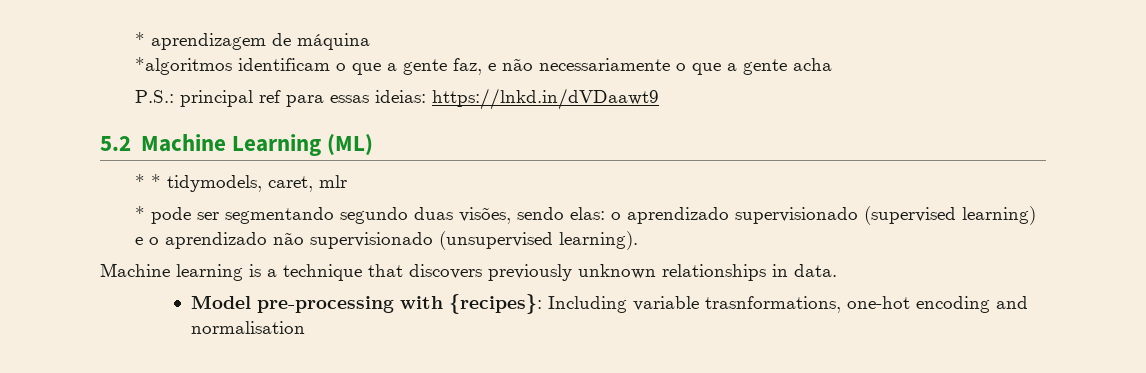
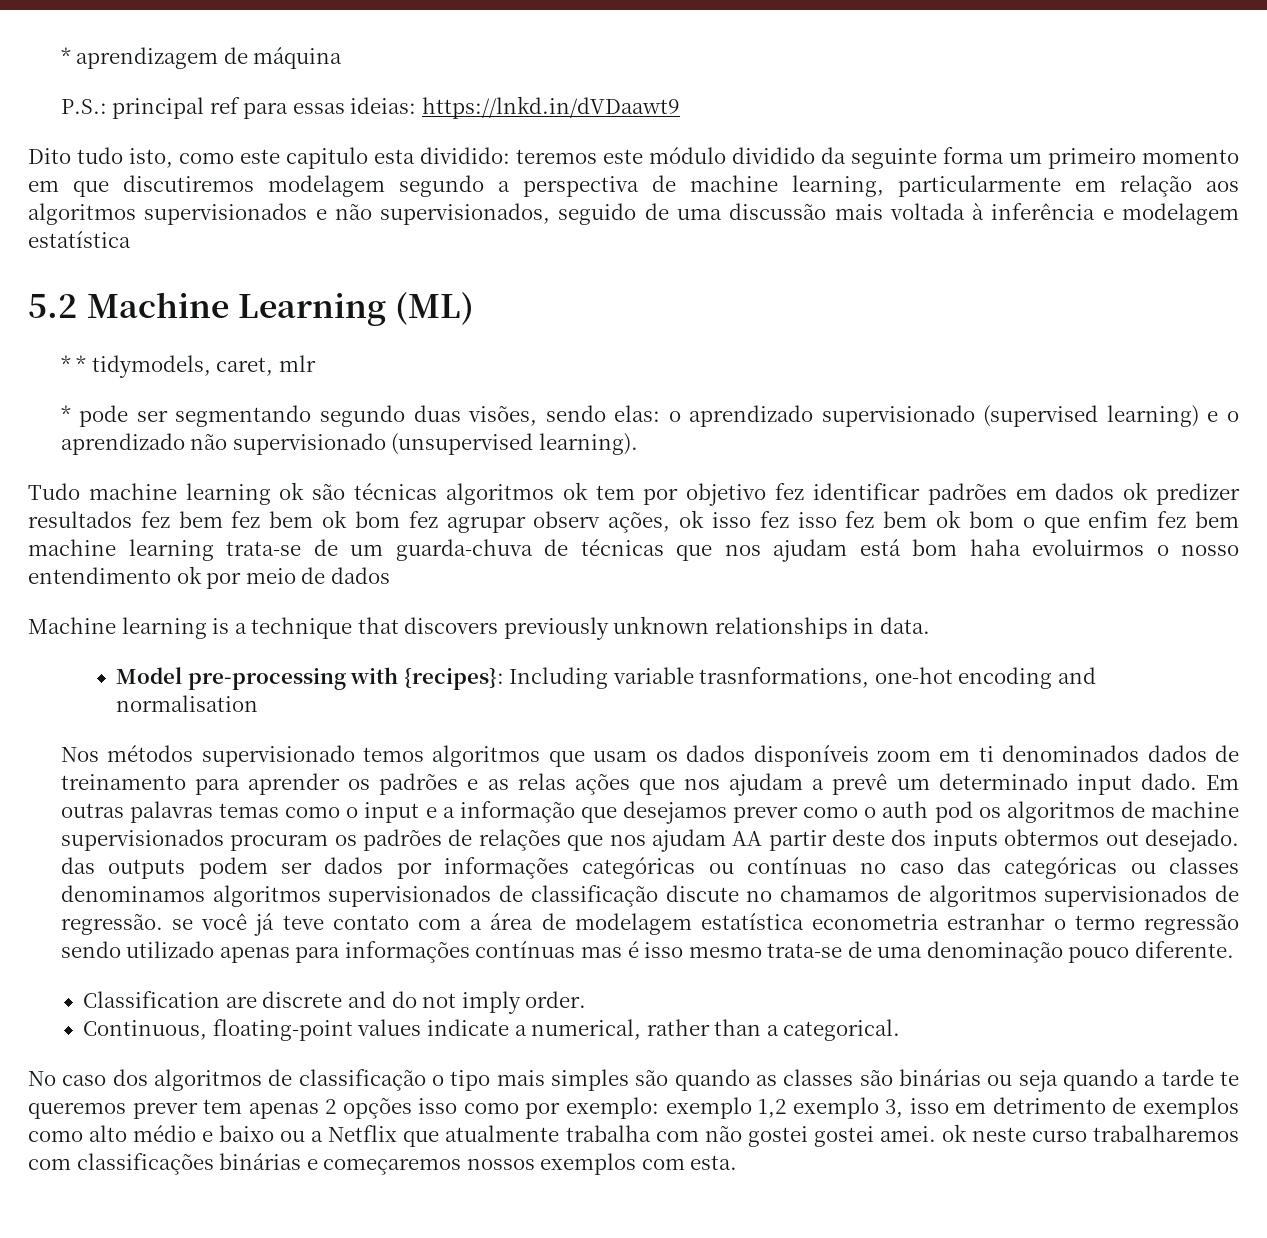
- *algoritmos identificam o que a gente faz, e não necessariamente o que a gente acha
+ Dito tudo isto, como este capitulo esta dividido: teremos este módulo dividido da seguinte forma um primeiro momento em que discutiremos modelagem segundo a perspectiva de machine learning, particularmente em relação aos algoritmos supervisionados e não supervisionados, seguido de uma discussão mais voltada à inferência e modelagem estatística
+ Tudo machine learning ok são técnicas algoritmos ok tem por objetivo fez identificar padrões em dados ok predizer resultados fez bem fez bem ok bom fez agrupar observ ações, ok isso fez isso fez bem ok bom o que enfim fez bem machine learning trata-se de um guarda-chuva de técnicas que nos ajudam está bom haha evoluirmos o nosso entendimento ok por meio de dados
+ Nos métodos supervisionado temos algoritmos que usam os dados disponíveis zoom em ti denominados dados de treinamento para aprender os padrões e as relas ações que nos ajudam a prevê um determinado input dado. Em outras palavras temas como o input e a informação que desejamos prever como o auth pod os algoritmos de machine supervisionados procuram os padrões de relações que nos ajudam AA partir deste dos inputs obtermos out desejado. das outputs podem ser dados por informações categóricas ou contínuas no caso das categóricas ou classes denominamos algoritmos supervisionados de classificação discute no chamamos de algoritmos supervisionados de regressão. se você já teve contato com a área de modelagem estatística econometria estranhar o termo regressão sendo utilizado apenas para informações contínuas mas é isso mesmo trata-se de uma denominação pouco diferente.
+ Classification are discrete and do not imply order.
+ Continuous, floating-point values indicate a numerical, rather than a categorical.
+ No caso dos algoritmos de classificação o tipo mais simples são quando as classes são binárias ou seja quando a tarde te queremos prever tem apenas 2 opções isso como por exemplo: exemplo 1,2 exemplo 3, isso em detrimento de exemplos como alto médio e baixo ou a Netflix que atualmente trabalha com não gostei gostei amei. ok neste curso trabalharemos com classificações binárias e começaremos nossos exemplos com esta.

